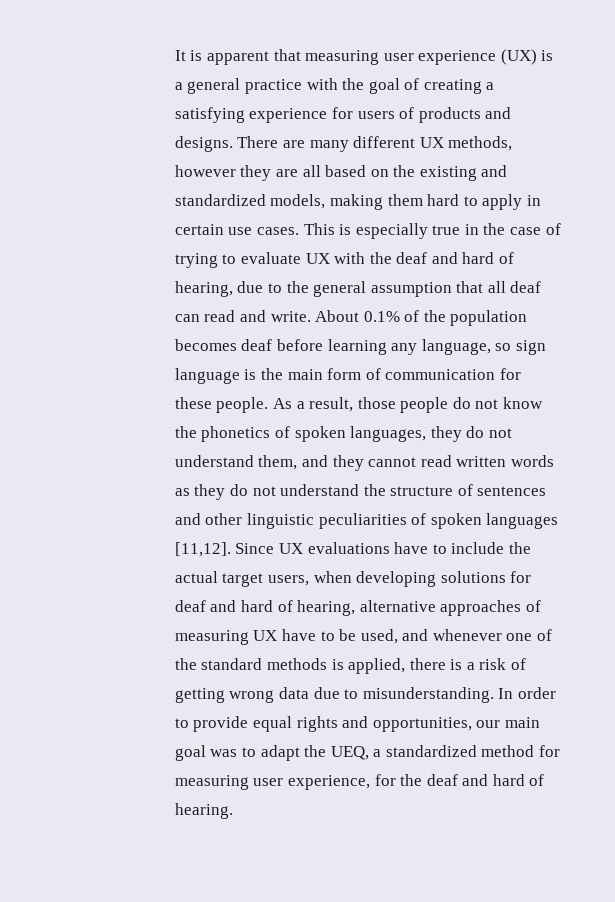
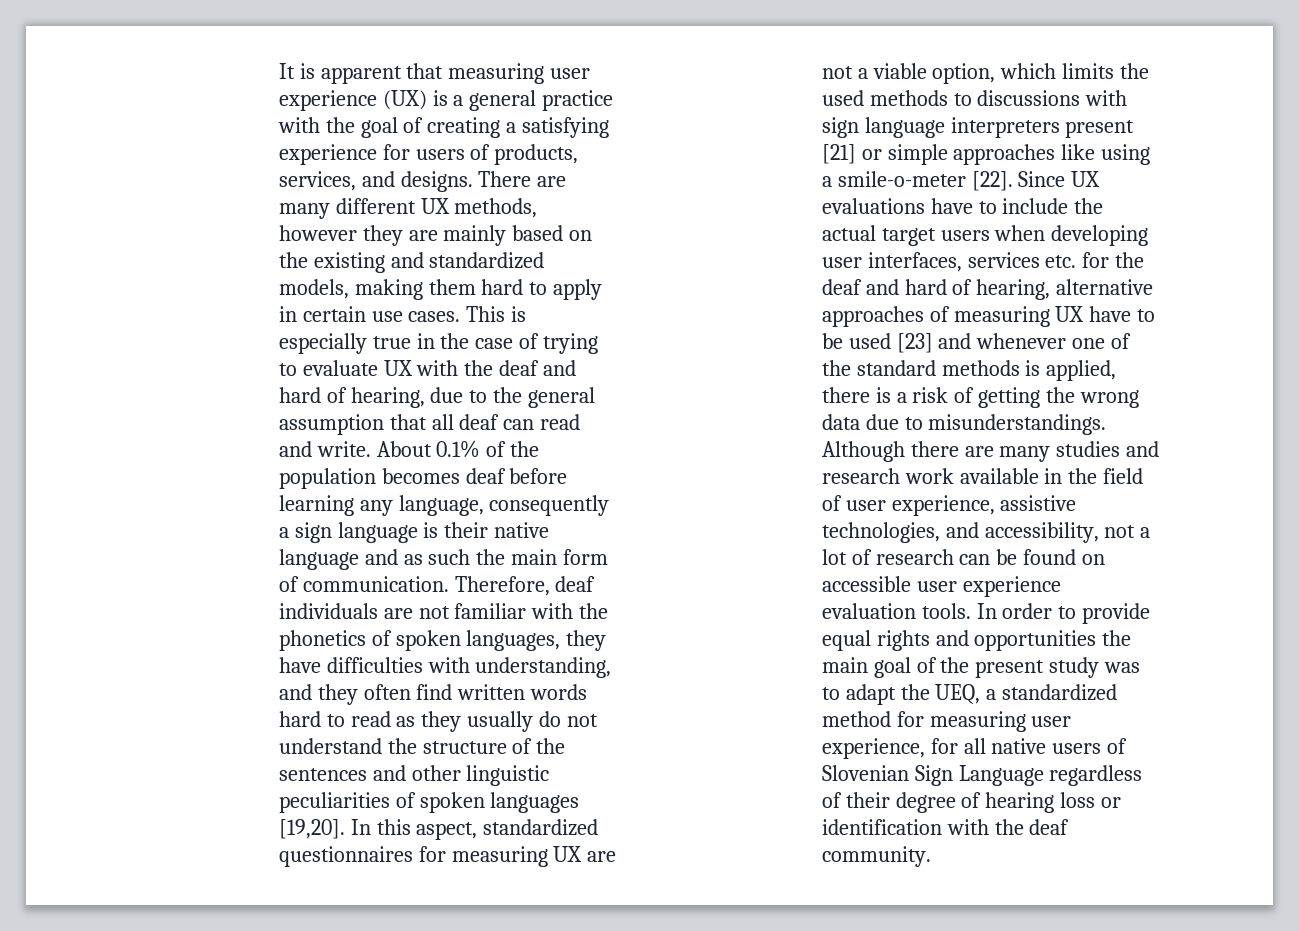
- It is apparent that measuring user experience (UX) is a general practice with the goal of creating a satisfying experience for users of products and designs.
+ It is apparent that measuring user experience (UX) is a general practice with the goal of creating a satisfying experience for users of products, services, and designs.
- There are many different UX methods, however they are all based on the existing and standardized models, making them hard to apply in certain use cases.
+ There are many different UX methods, however they are mainly based on the existing and standardized models, making them hard to apply in certain use cases.
- About 0.1% of the population becomes deaf before learning any language, so sign language is the main form of communication for these people. As a result, those people do not know the phonetics of spoken languages, they do not understand them, and they cannot read written words as they do not understand the structure of sentences and other linguistic peculiarities of spoken languages [11,12].
+ About 0.1% of the population becomes deaf before learning any language, consequently a sign language is their native language and as such the main form of communication. Therefore, deaf individuals are not familiar with the phonetics of spoken languages, they have difficulties with understanding, and they often find written words hard to read as they usually do not understand the structure of the sentences and other linguistic peculiarities of spoken languages [19,20]. In this aspect, standardized questionnaires for measuring UX are not a viable option, which limits the used methods to discussions with sign language interpreters present [21] or simple approaches like using a smile-o-meter [22].
- Since UX evaluations have to include the actual target users, when developing solutions for deaf and hard of hearing, alternative approaches of measuring UX have to be used, and whenever one of the standard methods is applied, there is a risk of getting wrong data due to misunderstanding.
+ Since UX evaluations have to include the actual target users when developing user interfaces, services etc. for the deaf and hard of hearing, alternative approaches of measuring UX have to be used [23] and whenever one of the standard methods is applied, there is a risk of getting the wrong data due to misunderstandings. Although there are many studies and research work available in the field of user experience, assistive technologies, and accessibility, not a lot of research can be found on accessible user experience evaluation tools.
- In order to provide equal rights and opportunities, our main goal was to adapt the UEQ, a standardized method for measuring user experience, for the deaf and hard of hearing.
+ In order to provide equal rights and opportunities the main goal of the present study was to adapt the UEQ, a standardized method for measuring user experience, for all native users of Slovenian Sign Language regardless of their degree of hearing loss or identification with the deaf community.

